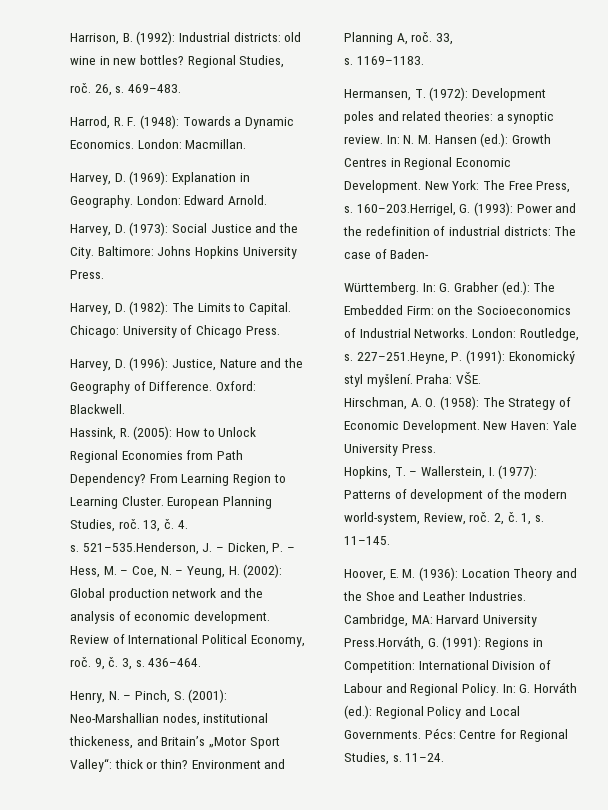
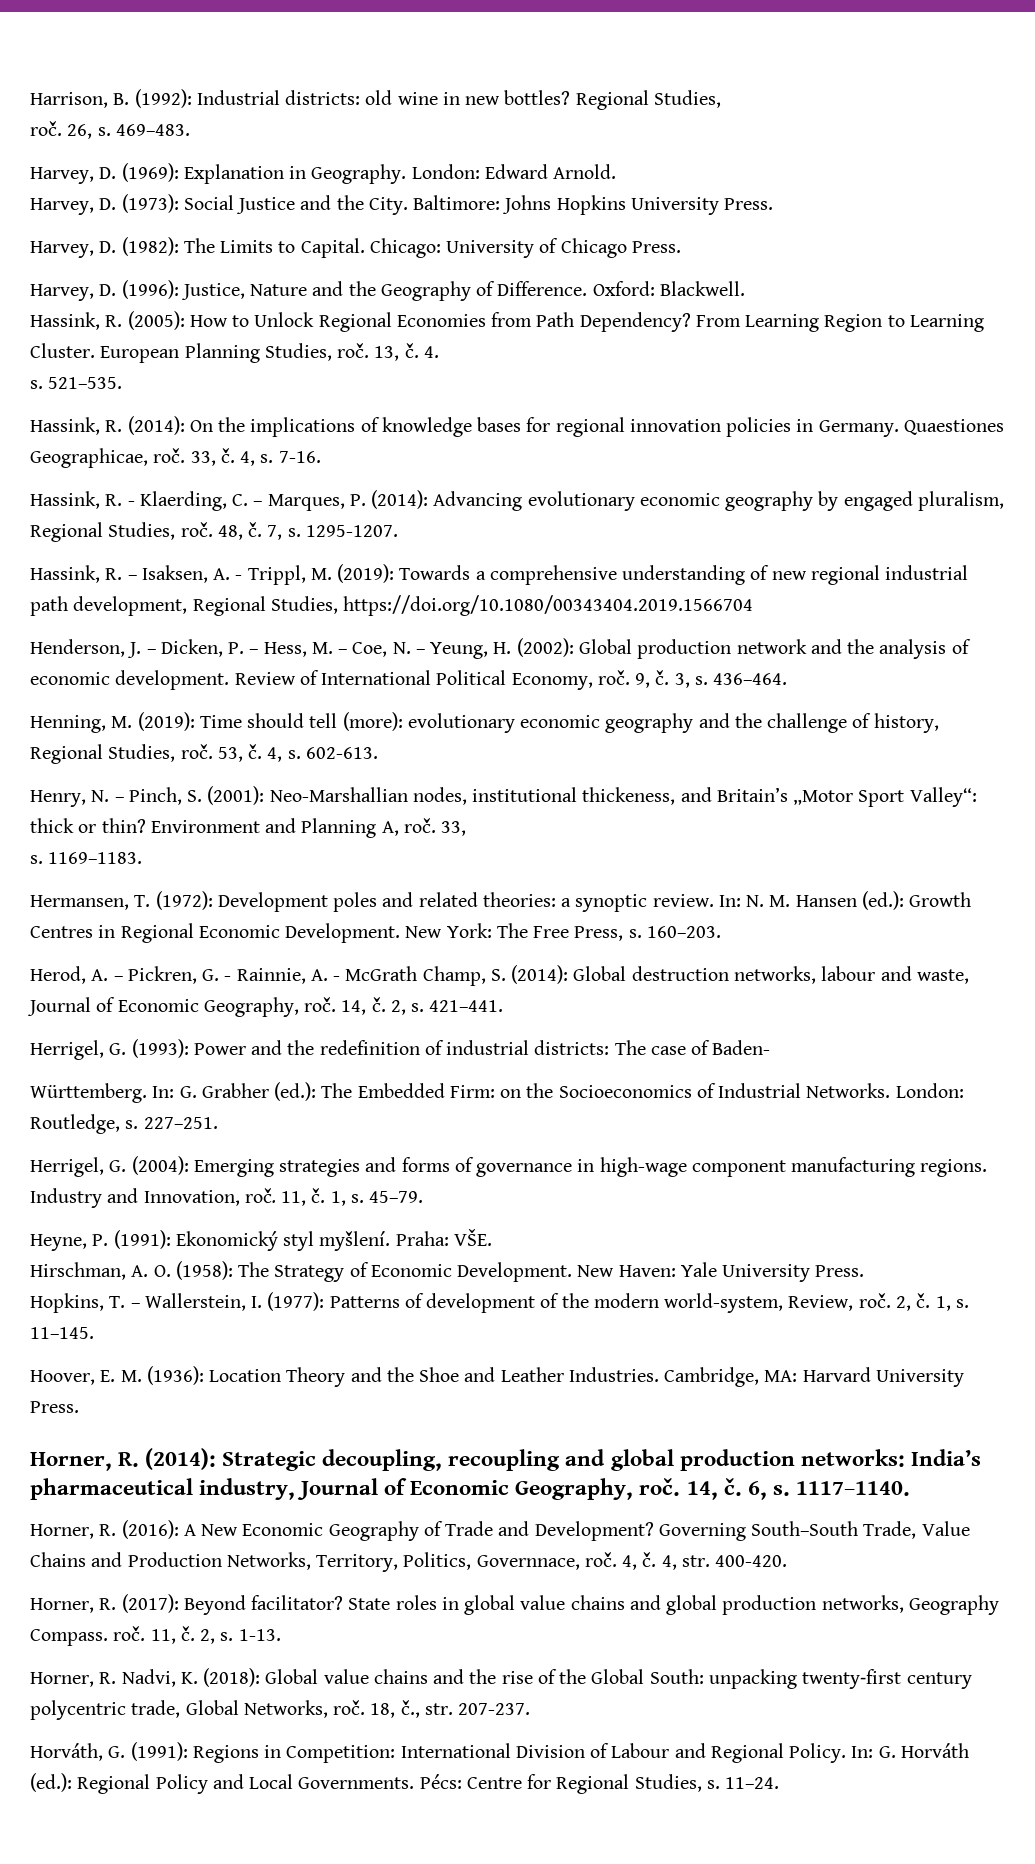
- Harrod, R. F. (1948): Towards a Dynamic Economics. London: Macmillan.
- 521–535.Henderson, J. – Dicken, P. – Hess, M. – Coe, N. – Yeung, H. (2002): Global production network and the analysis of economic development.
+ 521–535.
+ Hassink, R. (2014): On the implications of knowledge bases for regional innovation policies in Germany. Quaestiones Geographicae, roč. 33, č. 4, s. 7-16.
+ Hassink, R. - Klaerding, C. – Marques, P. (2014): Advancing evolutionary economic geography by engaged pluralism, Regional Studies, roč. 48, č. 7, s. 1295-1207.
+ Hassink, R. – Isaksen, A. - Trippl, M. (2019): Towards a comprehensive understanding of new regional industrial path development, Regional Studies, https://doi.org/10.1080/00343404.2019.1566704
+ Henderson, J. – Dicken, P. – Hess, M. – Coe, N. – Yeung, H. (2002): Global production network and the analysis of economic development.
+ Henning, M. (2019): Time should tell (more): evolutionary economic geography and the challenge of history, Regional Studies, roč. 53, č. 4, s. 602-613.
- 160–203.Herrigel, G. (1993): Power and the redefinition of industrial districts: The case of Baden-
+ 160–203.
+ Herod, A. – Pickren, G. - Rainnie, A. - McGrath Champ, S. (2014): Global destruction networks, labour and waste, Journal of Economic Geography, roč. 14, č. 2, s. 421–441.
+ Herrigel, G. (1993): Power and the redefinition of industrial districts: The case of Baden-
- 227–251.Heyne, P. (1991): Ekonomický styl myšlení.
+ 227–251.
+ Herrigel, G. (2004): Emerging strategies and forms of governance in high-wage component manufacturing regions. Industry and Innovation, roč. 11, č. 1, s. 45–79.
+ Heyne, P. (1991): Ekonomický styl myšlení.
- Cambridge, MA: Harvard University Press.Horváth, G. (1991): Regions in Competition: International Division of Labour and Regional Policy.
+ Cambridge, MA: Harvard University Press.
+ Horner, R. (2014): Strategic decoupling, recoupling and global production networks: India’s pharmaceutical industry, Journal of Economic Geography, roč. 14, č. 6, s. 1117–1140.
+ Horner, R. (2016): A New Economic Geography of Trade and Development? Governing South–South Trade, Value Chains and Production Networks, Territory, Politics, Governnace, roč. 4, č. 4, str. 400-420.
+ Horner, R. (2017): Beyond facilitator? State roles in global value chains and global production networks, Geography Compass. roč. 11, č. 2, s. 1-13.
+ Horner, R. Nadvi, K. (2018): Global value chains and the rise of the Global South: unpacking twenty‐first century polycentric trade, Global Networks, roč. 18, č., str. 207-237.
+ Horváth, G. (1991): Regions in Competition: International Division of Labour and Regional Policy.

